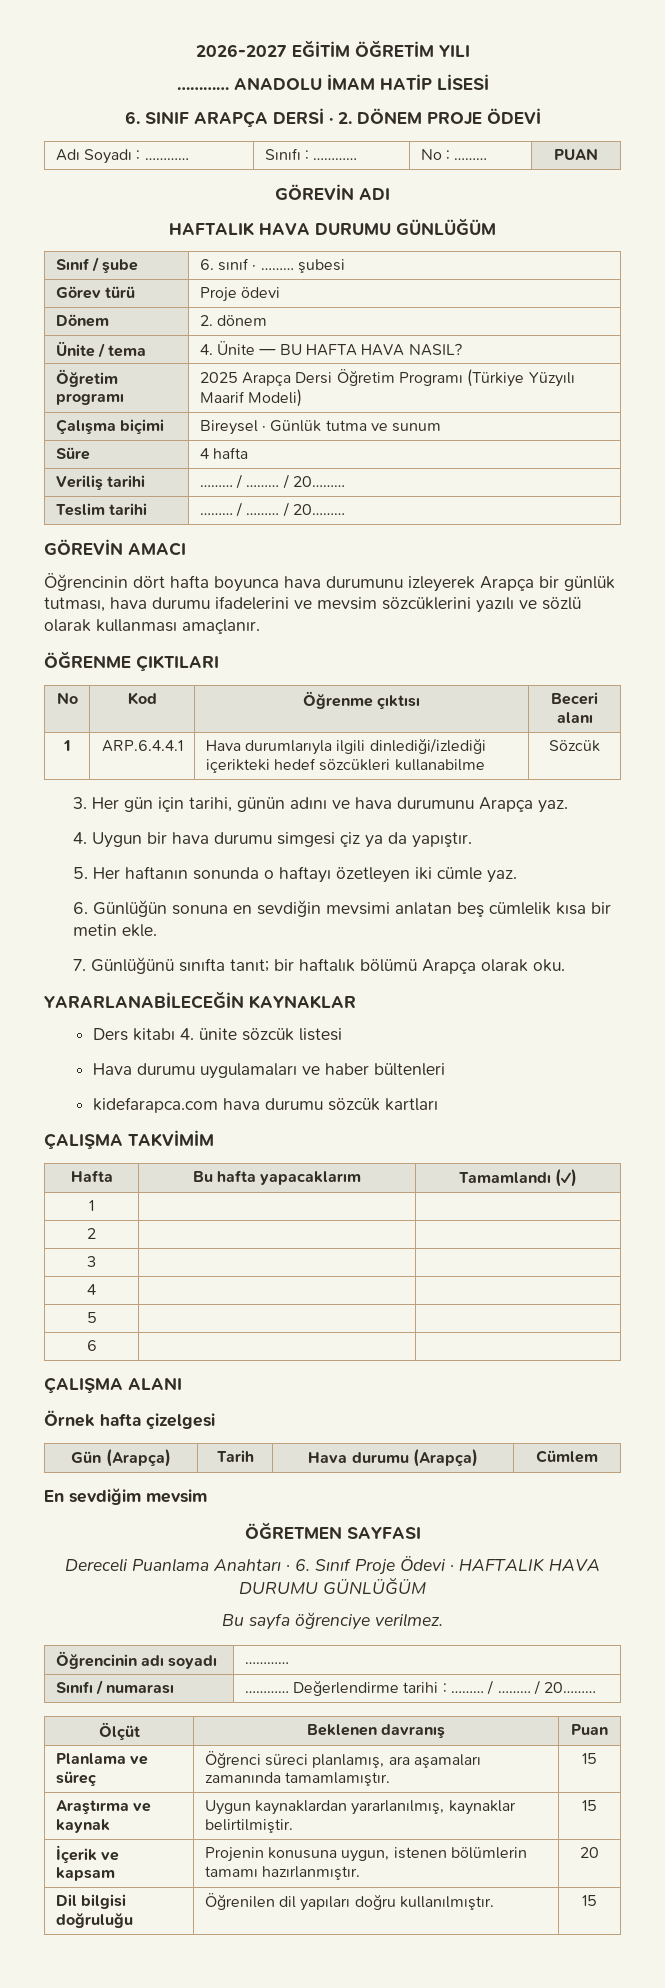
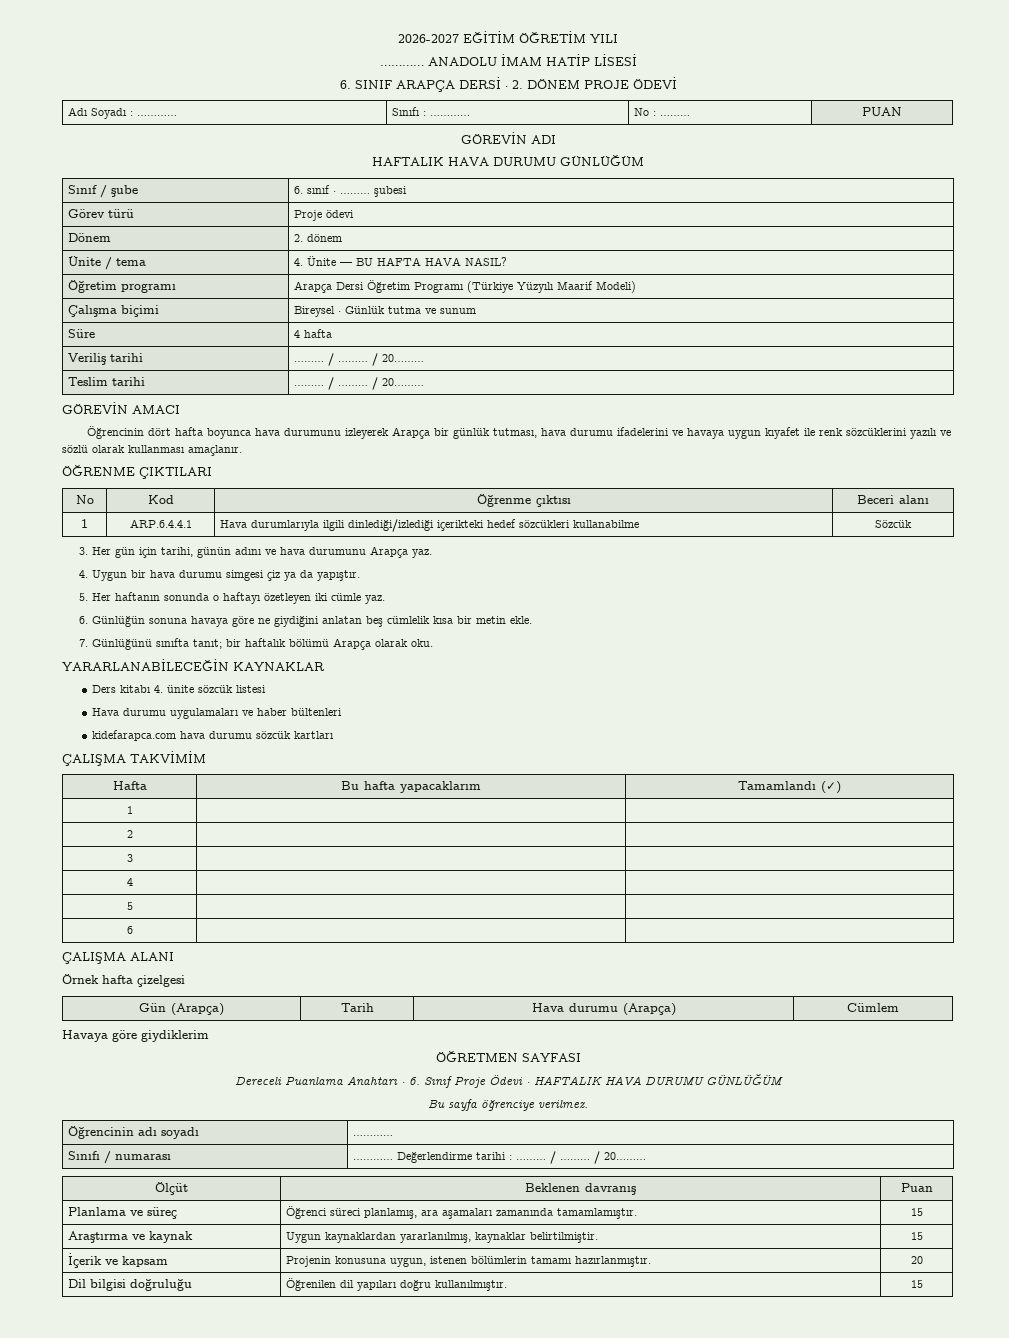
- Öğretim programı | 2025 Arapça Dersi Öğretim Programı (Türkiye Yüzyılı Maarif Modeli)
+ Öğretim programı | Arapça Dersi Öğretim Programı (Türkiye Yüzyılı Maarif Modeli)
- Öğrencinin dört hafta boyunca hava durumunu izleyerek Arapça bir günlük tutması, hava durumu ifadelerini ve mevsim sözcüklerini yazılı ve sözlü olarak kullanması amaçlanır.
+ Öğrencinin dört hafta boyunca hava durumunu izleyerek Arapça bir günlük tutması, hava durumu ifadelerini ve havaya uygun kıyafet ile renk sözcüklerini yazılı ve sözlü olarak kullanması amaçlanır.
- 6. Günlüğün sonuna en sevdiğin mevsimi anlatan beş cümlelik kısa bir metin ekle.
+ 6. Günlüğün sonuna havaya göre ne giydiğini anlatan beş cümlelik kısa bir metin ekle.
- En sevdiğim mevsim
+ Havaya göre giydiklerim

